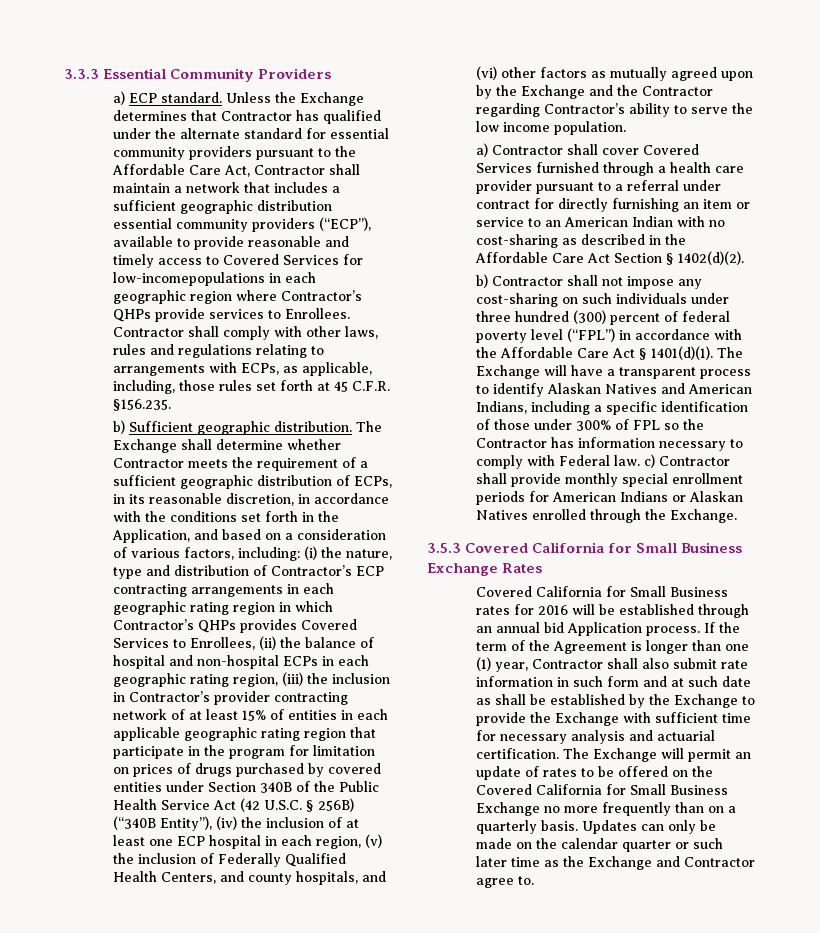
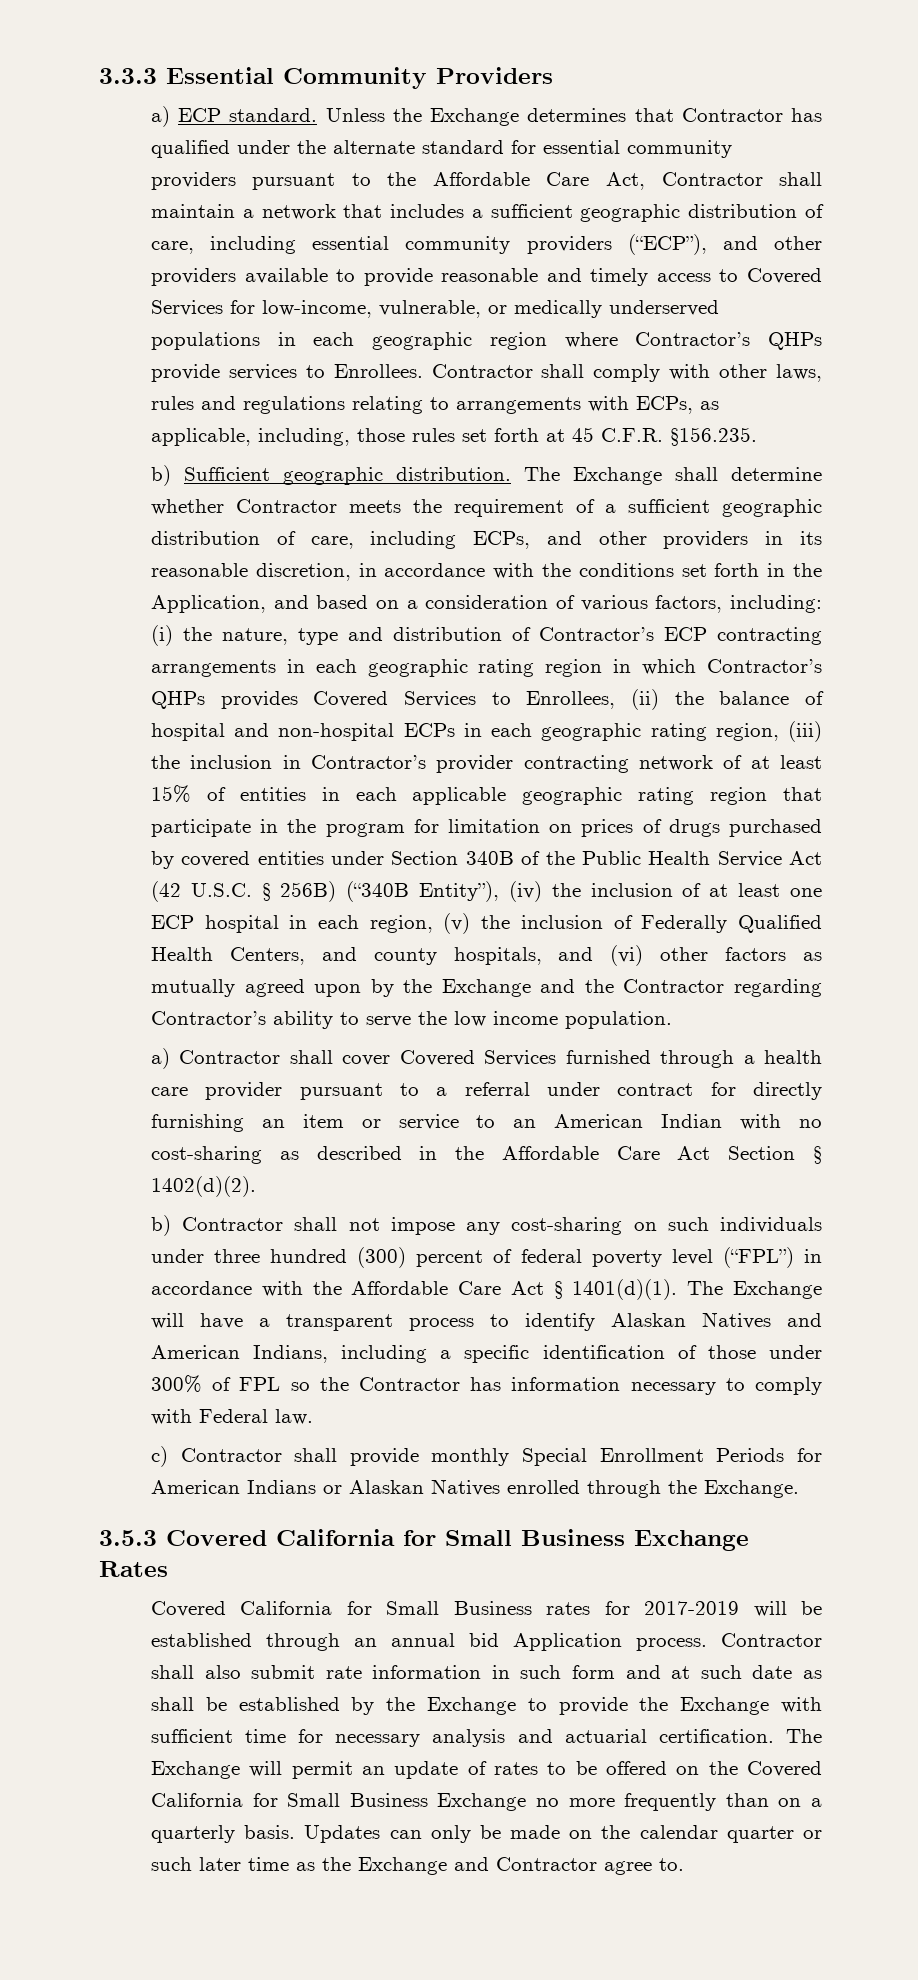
- Unless the Exchange determines that Contractor has qualified under the alternate standard for essential community providers pursuant to the Affordable Care Act, Contractor shall maintain a network that includes a sufficient geographic distribution essential community providers (“ECP”), available to provide reasonable and timely access to Covered Services for low-incomepopulations in each geographic region where Contractor’s QHPs provide services to Enrollees.
+ Unless the Exchange determines that Contractor has qualified under the alternate standard for essential community providers pursuant to the Affordable Care Act, Contractor shall maintain a network that includes a sufficient geographic distribution of care, including essential community providers (“ECP”), and other providers available to provide reasonable and timely access to Covered Services for low-income, vulnerable, or medically underserved populations in each geographic region where Contractor’s QHPs provide services to Enrollees.
- The Exchange shall determine whether Contractor meets the requirement of a sufficient geographic distribution of ECPs, in its reasonable discretion, in accordance with the conditions set forth in the Application, and based on a consideration of various factors, including:
+ The Exchange shall determine whether Contractor meets the requirement of a sufficient geographic distribution of care, including ECPs, and other providers in its reasonable discretion, in accordance with the conditions set forth in the Application, and based on a consideration of various factors, including:
- The Exchange will have a transparent process to identify Alaskan Natives and American Indians, including a specific identification of those under 300% of FPL so the Contractor has information necessary to comply with Federal law. c) Contractor shall provide monthly special enrollment periods for American Indians or Alaskan Natives enrolled through the Exchange.
+ The Exchange will have a transparent process to identify Alaskan Natives and American Indians, including a specific identification of those under 300% of FPL so the Contractor has information necessary to comply with Federal law.
+ c) Contractor shall provide monthly Special Enrollment Periods for American Indians or Alaskan Natives enrolled through the Exchange.
- Covered California for Small Business rates for 2016 will be established through an annual bid Application process.
+ Covered California for Small Business rates for 2017-2019 will be established through an annual bid Application process.
- If the term of the Agreement is longer than one (1) year, Contractor shall also submit rate information in such form and at such date as shall be established by the Exchange to provide the Exchange with sufficient time for necessary analysis and actuarial certification.
+ Contractor shall also submit rate information in such form and at such date as shall be established by the Exchange to provide the Exchange with sufficient time for necessary analysis and actuarial certification.

